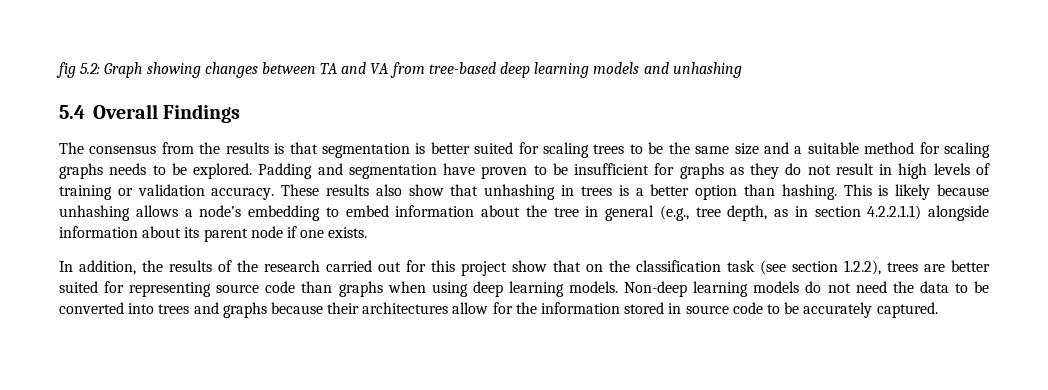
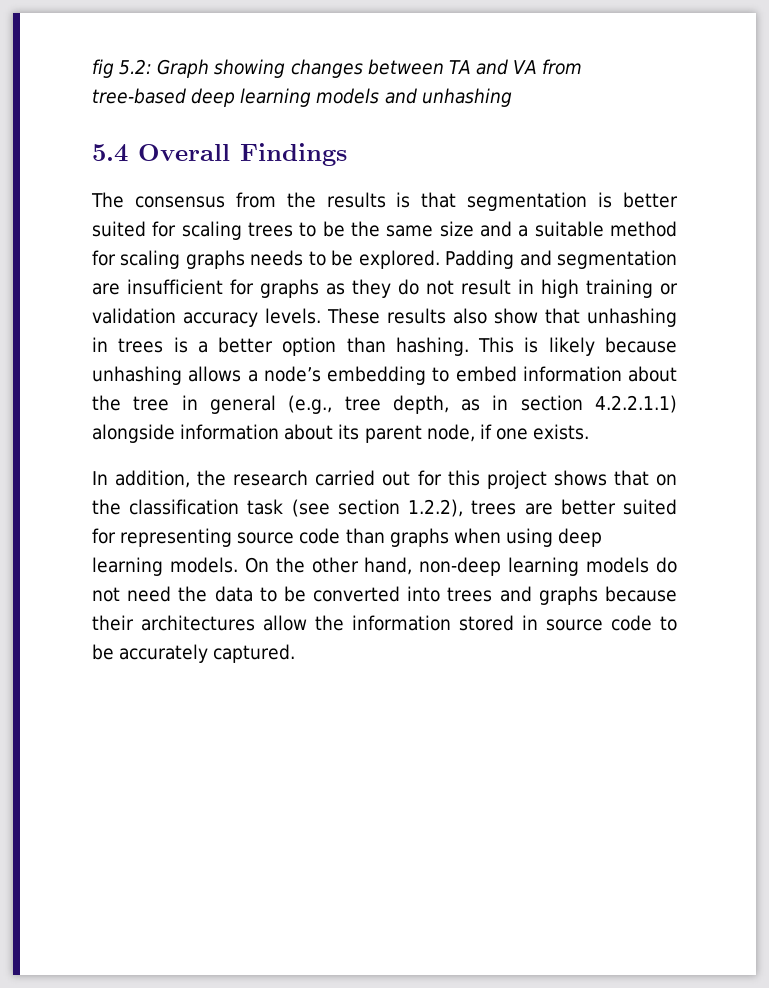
- Padding and segmentation have proven to be insufficient for graphs as they do not result in high levels of training or validation accuracy.
+ Padding and segmentation are insufficient for graphs as they do not result in high training or validation accuracy levels.
- This is likely because unhashing allows a node’s embedding to embed information about the tree in general (e.g., tree depth, as in section 4.2.2.1.1) alongside information about its parent node if one exists.
+ This is likely because unhashing allows a node’s embedding to embed information about the tree in general (e.g., tree depth, as in section 4.2.2.1.1) alongside information about its parent node, if one exists.
- In addition, the results of the research carried out for this project show that on the classification task (see section 1.2.2), trees are better suited for representing source code than graphs when using deep learning models.
+ In addition, the research carried out for this project shows that on the classification task (see section 1.2.2), trees are better suited for representing source code than graphs when using deep learning models.
- Non-deep learning models do not need the data to be converted into trees and graphs because their architectures allow for the information stored in source code to be accurately captured.
+ On the other hand, non-deep learning models do not need the data to be converted into trees and graphs because their architectures allow the information stored in source code to be accurately captured.

